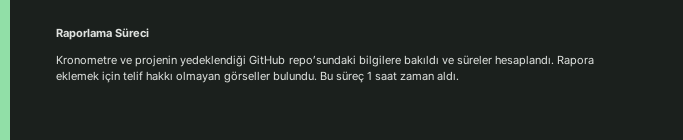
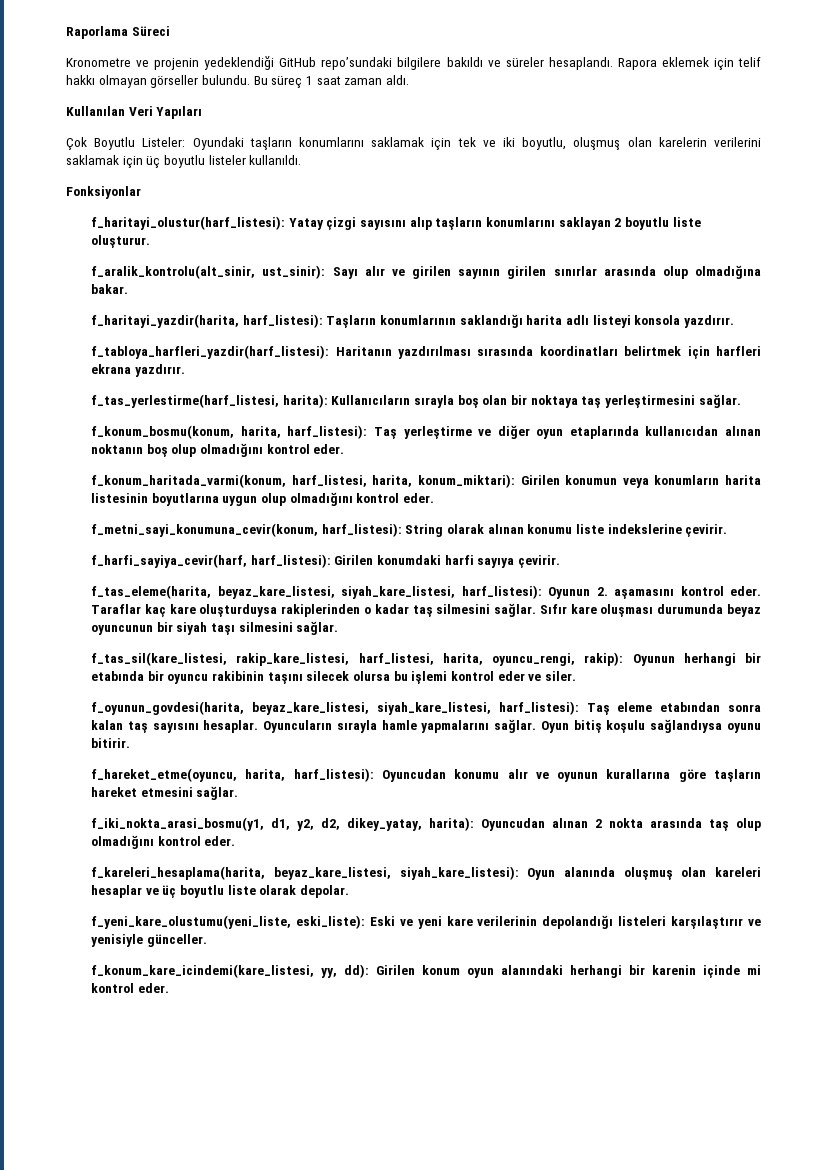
+ Kullanılan Veri Yapıları
+ Çok Boyutlu Listeler: Oyundaki taşların konumlarını saklamak için tek ve iki boyutlu, oluşmuş olan karelerin verilerini saklamak için üç boyutlu listeler kullanıldı.
+ Fonksiyonlar
+ f_haritayi_olustur(harf_listesi): Yatay çizgi sayısını alıp taşların konumlarını saklayan 2 boyutlu liste oluşturur.
+ f_aralik_kontrolu(alt_sinir, ust_sinir): Sayı alır ve girilen sayının girilen sınırlar arasında olup olmadığına bakar.
+ f_haritayi_yazdir(harita, harf_listesi): Taşların konumlarının saklandığı harita adlı listeyi konsola yazdırır.
+ f_tabloya_harfleri_yazdir(harf_listesi): Haritanın yazdırılması sırasında koordinatları belirtmek için harfleri ekrana yazdırır.
+ f_tas_yerlestirme(harf_listesi, harita): Kullanıcıların sırayla boş olan bir noktaya taş yerleştirmesini sağlar.
+ f_konum_bosmu(konum, harita, harf_listesi): Taş yerleştirme ve diğer oyun etaplarında kullanıcıdan alınan noktanın boş olup olmadığını kontrol eder.
+ f_konum_haritada_varmi(konum, harf_listesi, harita, konum_miktari): Girilen konumun veya konumların harita listesinin boyutlarına uygun olup olmadığını kontrol eder.
+ f_metni_sayi_konumuna_cevir(konum, harf_listesi): String olarak alınan konumu liste indekslerine çevirir.
+ f_harfi_sayiya_cevir(harf, harf_listesi): Girilen konumdaki harfi sayıya çevirir.
+ f_tas_eleme(harita, beyaz_kare_listesi, siyah_kare_listesi, harf_listesi): Oyunun 2. aşamasını kontrol eder. Taraflar kaç kare oluşturduysa rakiplerinden o kadar taş silmesini sağlar. Sıfır kare oluşması durumunda beyaz oyuncunun bir siyah taşı silmesini sağlar.
+ f_tas_sil(kare_listesi, rakip_kare_listesi, harf_listesi, harita, oyuncu_rengi, rakip): Oyunun herhangi bir etabında bir oyuncu rakibinin taşını silecek olursa bu işlemi kontrol eder ve siler.
+ f_oyunun_govdesi(harita, beyaz_kare_listesi, siyah_kare_listesi, harf_listesi): Taş eleme etabından sonra kalan taş sayısını hesaplar. Oyuncuların sırayla hamle yapmalarını sağlar. Oyun bitiş koşulu sağlandıysa oyunu bitirir.
+ f_hareket_etme(oyuncu, harita, harf_listesi): Oyuncudan konumu alır ve oyunun kurallarına göre taşların hareket etmesini sağlar.
+ f_iki_nokta_arasi_bosmu(y1, d1, y2, d2, dikey_yatay, harita): Oyuncudan alınan 2 nokta arasında taş olup olmadığını kontrol eder.
+ f_kareleri_hesaplama(harita, beyaz_kare_listesi, siyah_kare_listesi): Oyun alanında oluşmuş olan kareleri hesaplar ve üç boyutlu liste olarak depolar.
+ f_yeni_kare_olustumu(yeni_liste, eski_liste): Eski ve yeni kare verilerinin depolandığı listeleri karşılaştırır ve yenisiyle günceller.
+ f_konum_kare_icindemi(kare_listesi, yy, dd): Girilen konum oyun alanındaki herhangi bir karenin içinde mi kontrol eder.

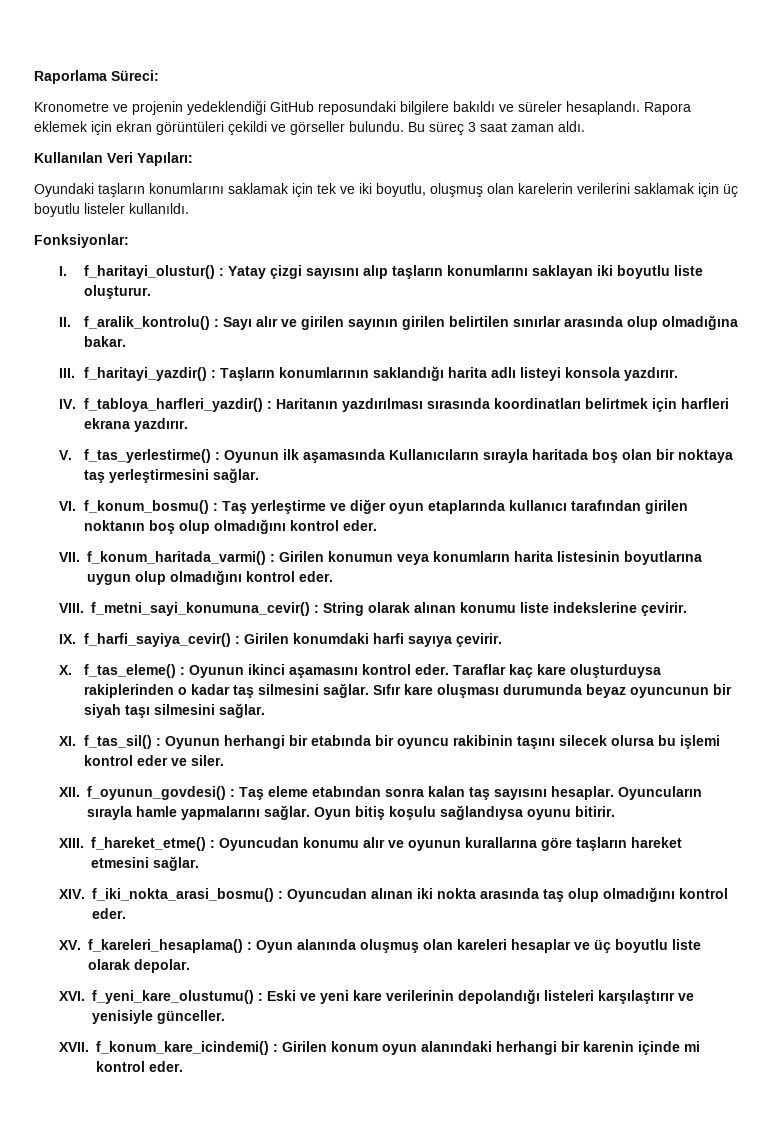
- Raporlama Süreci
+ Raporlama Süreci:
- Kronometre ve projenin yedeklendiği GitHub repo’sundaki bilgilere bakıldı ve süreler hesaplandı.
+ Kronometre ve projenin yedeklendiği GitHub reposundaki bilgilere bakıldı ve süreler hesaplandı.
- Rapora eklemek için telif hakkı olmayan görseller bulundu.
+ Rapora eklemek için ekran görüntüleri çekildi ve görseller bulundu.
- Bu süreç 1 saat zaman aldı.
+ Bu süreç 3 saat zaman aldı.
- Kullanılan Veri Yapıları
- Çok Boyutlu Listeler: Oyundaki taşların konumlarını saklamak için tek ve iki boyutlu, oluşmuş olan karelerin verilerini saklamak için üç boyutlu listeler kullanıldı.
+ Kullanılan Veri Yapıları:
+ Oyundaki taşların konumlarını saklamak için tek ve iki boyutlu, oluşmuş olan karelerin verilerini saklamak için üç boyutlu listeler kullanıldı.
- Fonksiyonlar
- f_haritayi_olustur(harf_listesi): Yatay çizgi sayısını alıp taşların konumlarını saklayan 2 boyutlu liste oluşturur.
+ Fonksiyonlar:
+ I. f_haritayi_olustur() : Yatay çizgi sayısını alıp taşların konumlarını saklayan iki boyutlu liste oluşturur.
- f_aralik_kontrolu(alt_sinir, ust_sinir): Sayı alır ve girilen sayının girilen sınırlar arasında olup olmadığına bakar.
+ II. f_aralik_kontrolu() : Sayı alır ve girilen sayının girilen belirtilen sınırlar arasında olup olmadığına bakar.
- f_haritayi_yazdir(harita, harf_listesi): Taşların konumlarının saklandığı harita adlı listeyi konsola yazdırır.
+ III. f_haritayi_yazdir() : Taşların konumlarının saklandığı harita adlı listeyi konsola yazdırır.
- f_tabloya_harfleri_yazdir(harf_listesi): Haritanın yazdırılması sırasında koordinatları belirtmek için harfleri ekrana yazdırır.
+ IV. f_tabloya_harfleri_yazdir() : Haritanın yazdırılması sırasında koordinatları belirtmek için harfleri ekrana yazdırır.
- f_tas_yerlestirme(harf_listesi, harita): Kullanıcıların sırayla boş olan bir noktaya taş yerleştirmesini sağlar.
+ V. f_tas_yerlestirme() : Oyunun ilk aşamasında Kullanıcıların sırayla haritada boş olan bir noktaya taş yerleştirmesini sağlar.
- f_konum_bosmu(konum, harita, harf_listesi): Taş yerleştirme ve diğer oyun etaplarında kullanıcıdan alınan noktanın boş olup olmadığını kontrol eder.
+ VI. f_konum_bosmu() : Taş yerleştirme ve diğer oyun etaplarında kullanıcı tarafından girilen noktanın boş olup olmadığını kontrol eder.
- f_konum_haritada_varmi(konum, harf_listesi, harita, konum_miktari): Girilen konumun veya konumların harita listesinin boyutlarına uygun olup olmadığını kontrol eder.
+ VII. f_konum_haritada_varmi() : Girilen konumun veya konumların harita listesinin boyutlarına uygun olup olmadığını kontrol eder.
- f_metni_sayi_konumuna_cevir(konum, harf_listesi): String olarak alınan konumu liste indekslerine çevirir.
+ VIII. f_metni_sayi_konumuna_cevir() : String olarak alınan konumu liste indekslerine çevirir.
- f_harfi_sayiya_cevir(harf, harf_listesi): Girilen konumdaki harfi sayıya çevirir.
+ IX. f_harfi_sayiya_cevir() : Girilen konumdaki harfi sayıya çevirir.
- f_tas_eleme(harita, beyaz_kare_listesi, siyah_kare_listesi, harf_listesi): Oyunun 2. aşamasını kontrol eder.
+ X. f_tas_eleme() : Oyunun ikinci aşamasını kontrol eder.
- f_tas_sil(kare_listesi, rakip_kare_listesi, harf_listesi, harita, oyuncu_rengi, rakip): Oyunun herhangi bir etabında bir oyuncu rakibinin taşını silecek olursa bu işlemi kontrol eder ve siler.
+ XI. f_tas_sil() : Oyunun herhangi bir etabında bir oyuncu rakibinin taşını silecek olursa bu işlemi kontrol eder ve siler.
- f_oyunun_govdesi(harita, beyaz_kare_listesi, siyah_kare_listesi, harf_listesi): Taş eleme etabından sonra kalan taş sayısını hesaplar.
+ XII. f_oyunun_govdesi() : Taş eleme etabından sonra kalan taş sayısını hesaplar.
- f_hareket_etme(oyuncu, harita, harf_listesi): Oyuncudan konumu alır ve oyunun kurallarına göre taşların hareket etmesini sağlar.
+ XIII. f_hareket_etme() : Oyuncudan konumu alır ve oyunun kurallarına göre taşların hareket etmesini sağlar.
- f_iki_nokta_arasi_bosmu(y1, d1, y2, d2, dikey_yatay, harita): Oyuncudan alınan 2 nokta arasında taş olup olmadığını kontrol eder.
+ XIV. f_iki_nokta_arasi_bosmu() : Oyuncudan alınan iki nokta arasında taş olup olmadığını kontrol eder.
- f_kareleri_hesaplama(harita, beyaz_kare_listesi, siyah_kare_listesi): Oyun alanında oluşmuş olan kareleri hesaplar ve üç boyutlu liste olarak depolar.
+ XV. f_kareleri_hesaplama() : Oyun alanında oluşmuş olan kareleri hesaplar ve üç boyutlu liste olarak depolar.
- f_yeni_kare_olustumu(yeni_liste, eski_liste): Eski ve yeni kare verilerinin depolandığı listeleri karşılaştırır ve yenisiyle günceller.
+ XVI. f_yeni_kare_olustumu() : Eski ve yeni kare verilerinin depolandığı listeleri karşılaştırır ve yenisiyle günceller.
- f_konum_kare_icindemi(kare_listesi, yy, dd): Girilen konum oyun alanındaki herhangi bir karenin içinde mi kontrol eder.
+ XVII. f_konum_kare_icindemi() : Girilen konum oyun alanındaki herhangi bir karenin içinde mi kontrol eder.

